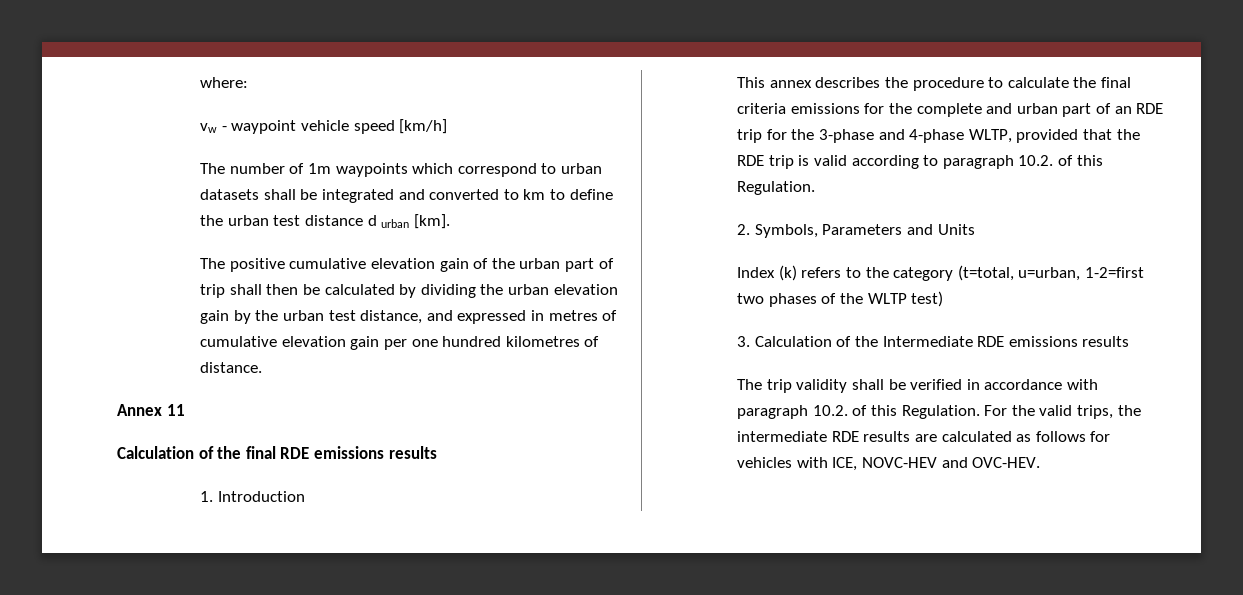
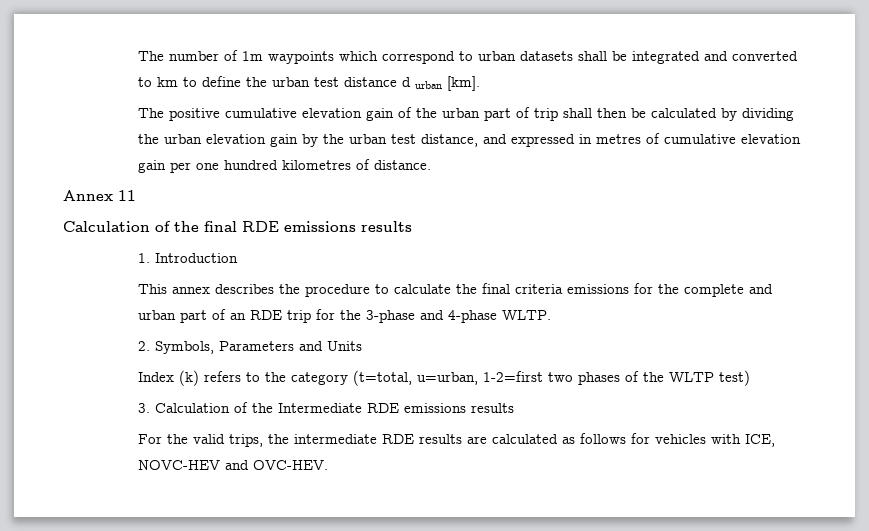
- where:
- vw - waypoint vehicle speed [km/h]
- This annex describes the procedure to calculate the final criteria emissions for the complete and urban part of an RDE trip for the 3-phase and 4-phase WLTP, provided that the RDE trip is valid according to paragraph 10.2. of this Regulation.
+ This annex describes the procedure to calculate the final criteria emissions for the complete and urban part of an RDE trip for the 3-phase and 4-phase WLTP.
- The trip validity shall be verified in accordance with paragraph 10.2. of this Regulation.

